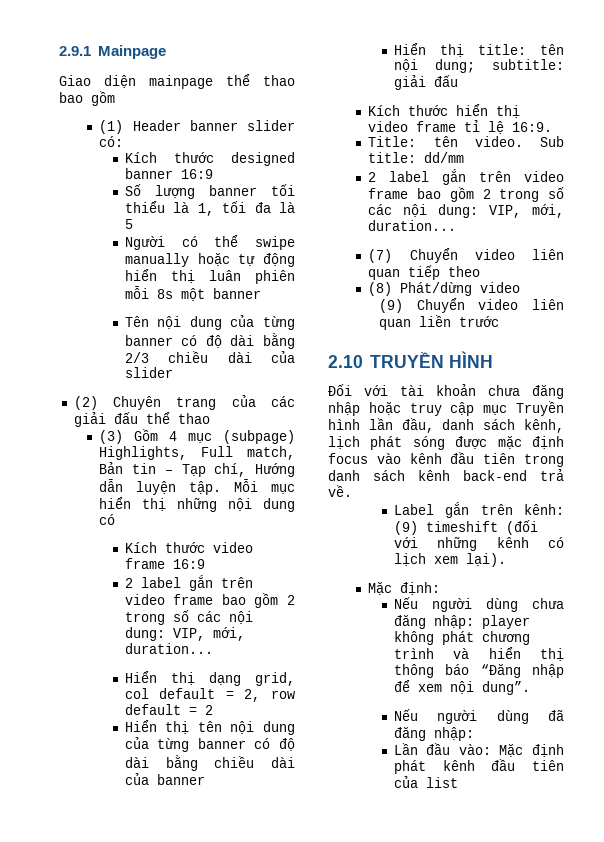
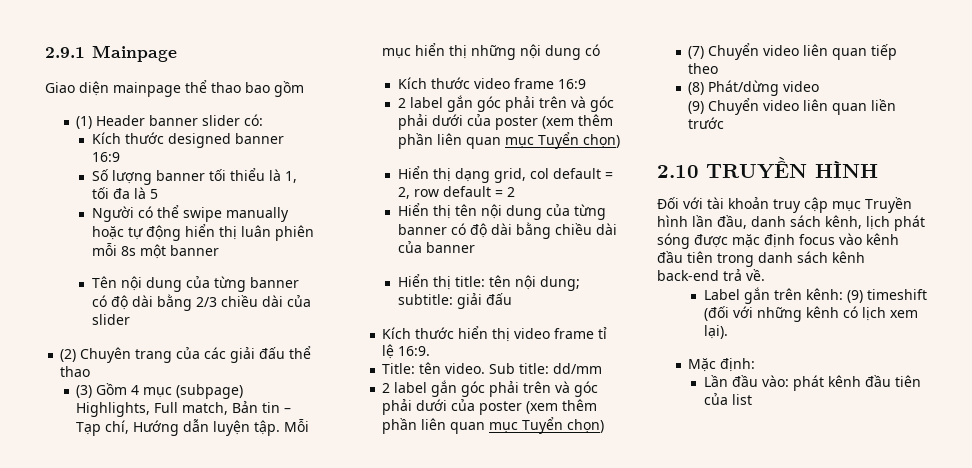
  Kích thước video frame 16:9
- 2 label gắn trên video frame bao gồm 2 trong số các nội dung: VIP, mới, duration...
+ 2 label gắn góc phải trên và góc phải dưới của poster (xem thêm phần liên quan mục Tuyển chọn)
  Sub title: dd/mm
- 2 label gắn trên video frame bao gồm 2 trong số các nội dung: VIP, mới, duration...
+ 2 label gắn góc phải trên và góc phải dưới của poster (xem thêm phần liên quan mục Tuyển chọn)
- Đối với tài khoản chưa đăng nhập hoặc truy cập mục Truyền hình lần đầu, danh sách kênh, lịch phát sóng được mặc định focus vào kênh đầu tiên trong danh sách kênh back-end trả về.
+ Đối với tài khoản truy cập mục Truyền hình lần đầu, danh sách kênh, lịch phát sóng được mặc định focus vào kênh đầu tiên trong danh sách kênh back-end trả về.
- Nếu người dùng chưa đăng nhập: player không phát chương trình và hiển thị thông báo “Đăng nhập để xem nội dung”.
- Nếu người dùng đã đăng nhập:
- Lần đầu vào: Mặc định phát kênh đầu tiên của list
+ Lần đầu vào: phát kênh đầu tiên của list

